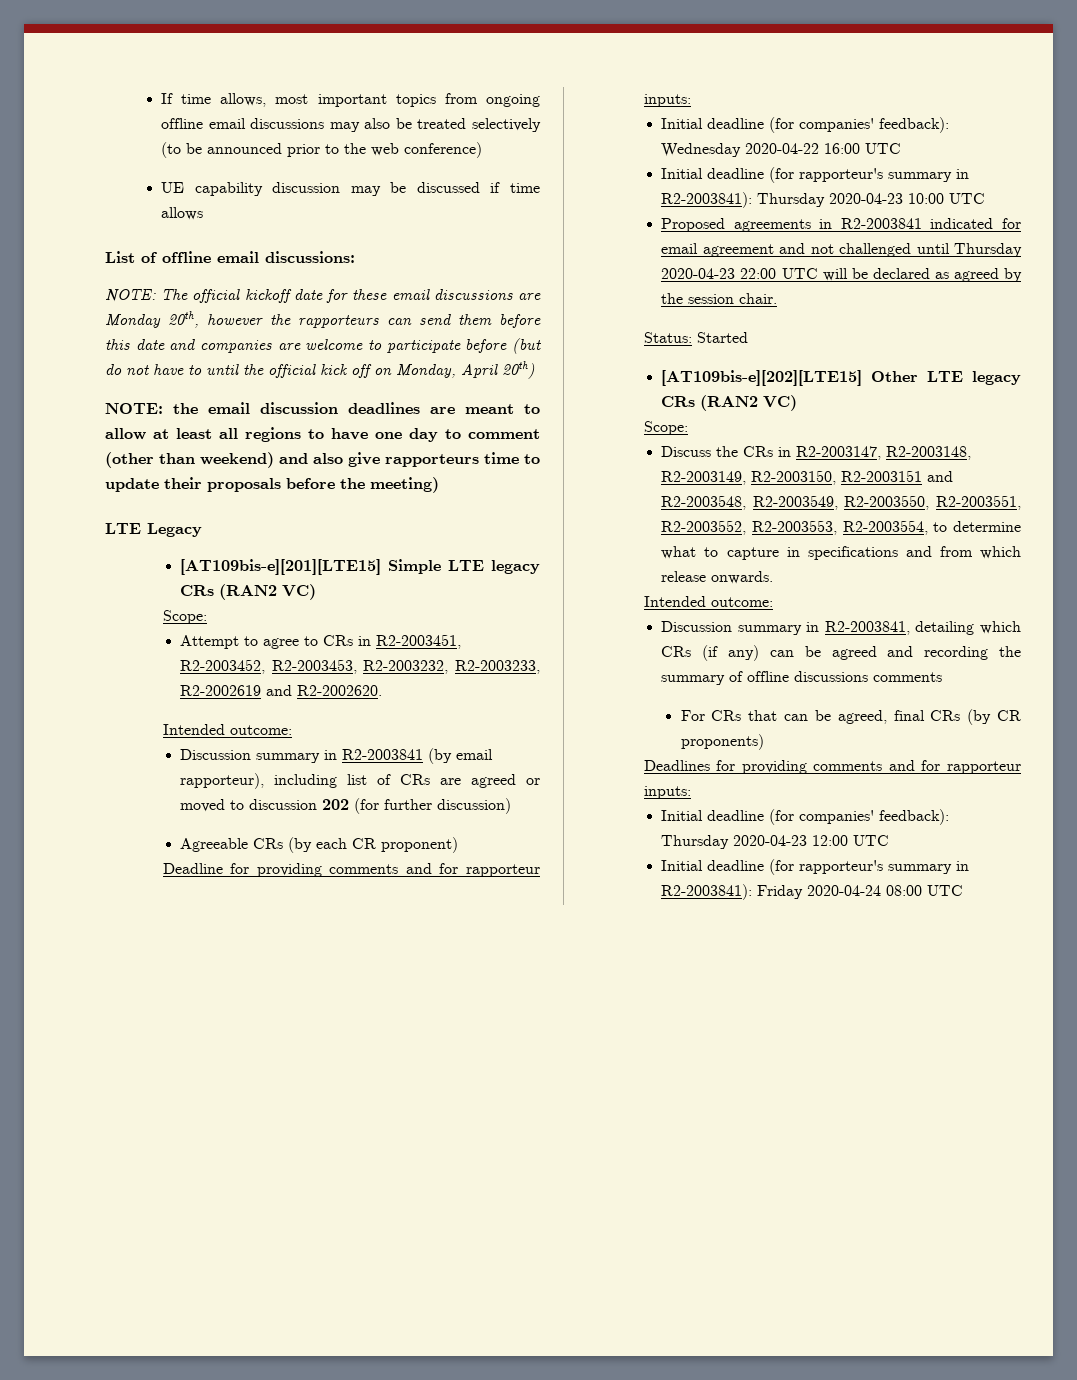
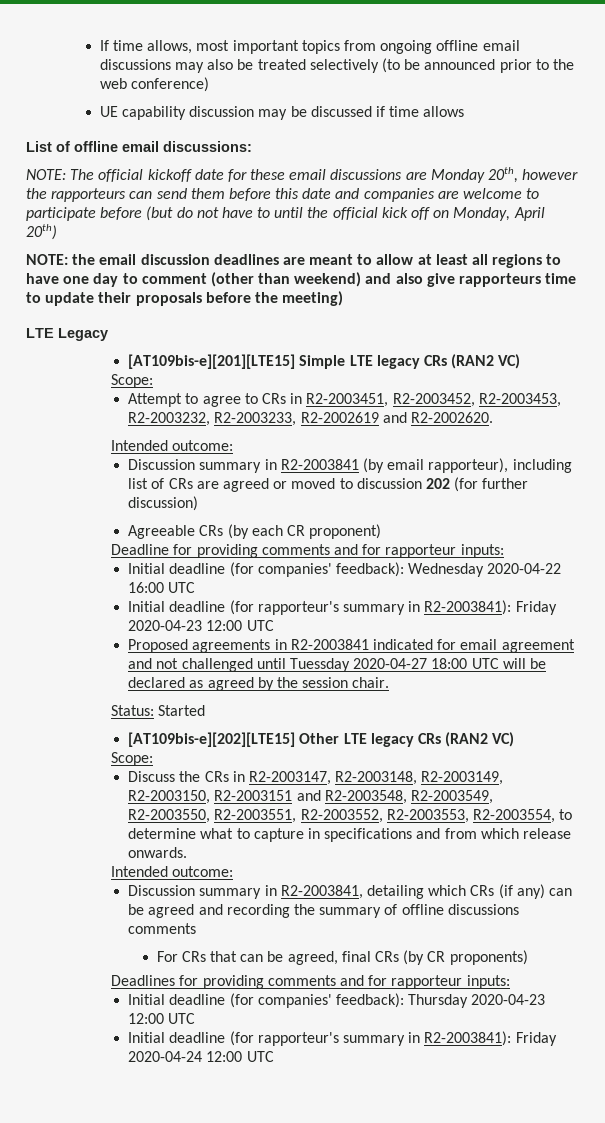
- Initial deadline (for rapporteur's summary in R2-2003841): Thursday 2020-04-23 10:00 UTC
+ Initial deadline (for rapporteur's summary in R2-2003841): Friday 2020-04-23 12:00 UTC
- Proposed agreements in R2-2003841 indicated for email agreement and not challenged until Thursday 2020-04-23 22:00 UTC will be declared as agreed by the session chair.
+ Proposed agreements in R2-2003841 indicated for email agreement and not challenged until Tuessday 2020-04-27 18:00 UTC will be declared as agreed by the session chair.
- Initial deadline (for rapporteur's summary in R2-2003841): Friday 2020-04-24 08:00 UTC
+ Initial deadline (for rapporteur's summary in R2-2003841): Friday 2020-04-24 12:00 UTC

